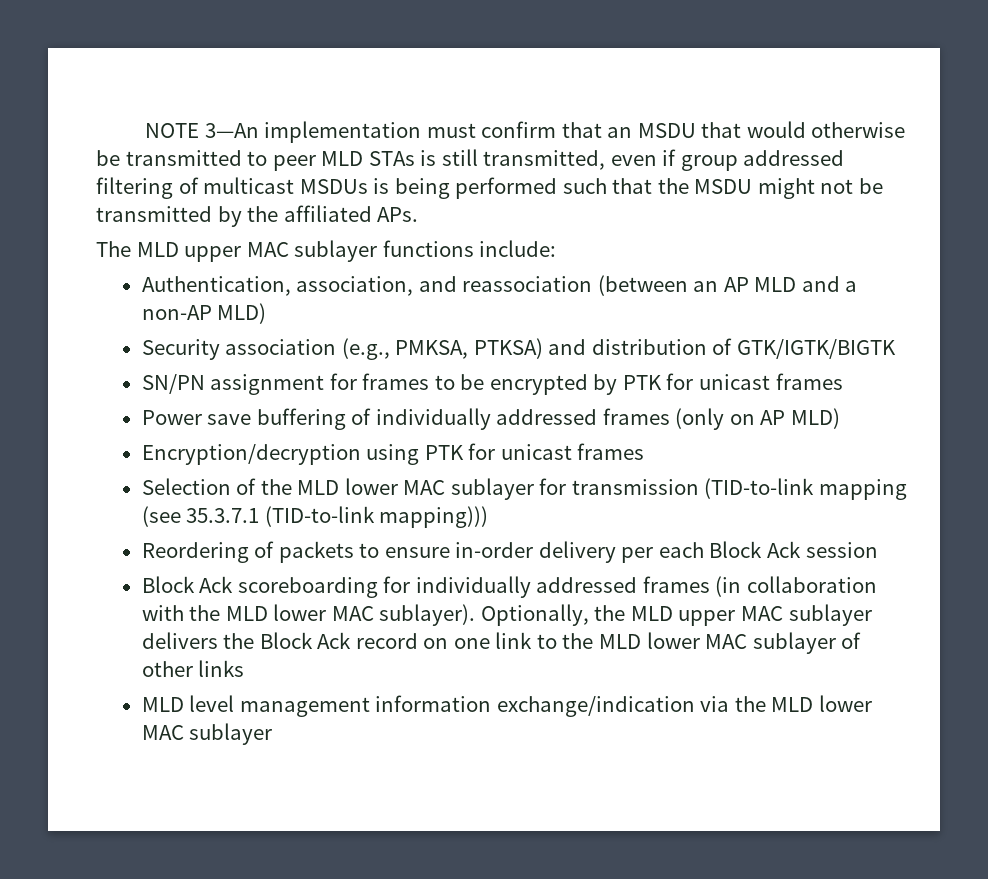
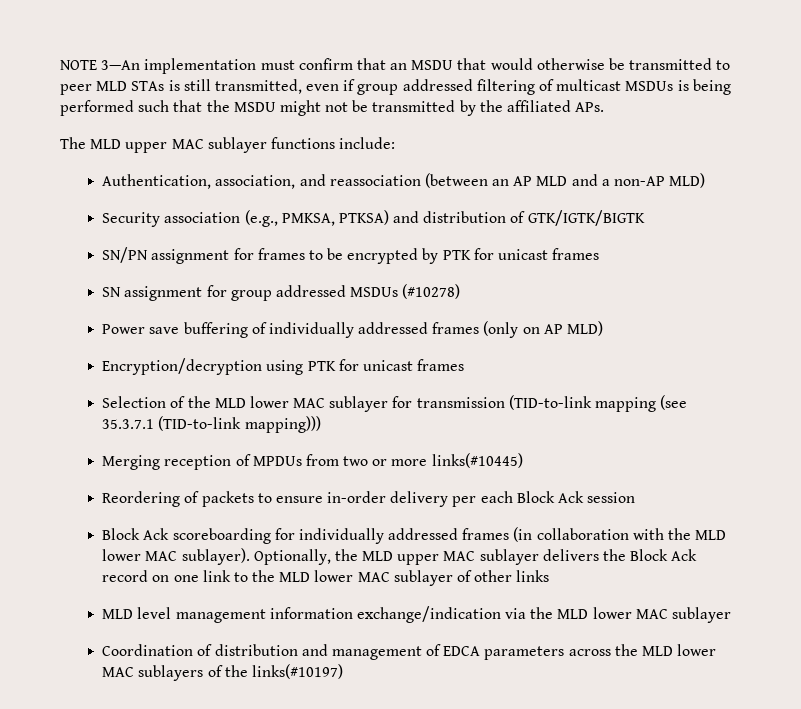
+ SN assignment for group addressed MSDUs (#10278)
+ Merging reception of MPDUs from two or more links(#10445)
+ Coordination of distribution and management of EDCA parameters across the MLD lower MAC sublayers of the links(#10197)

